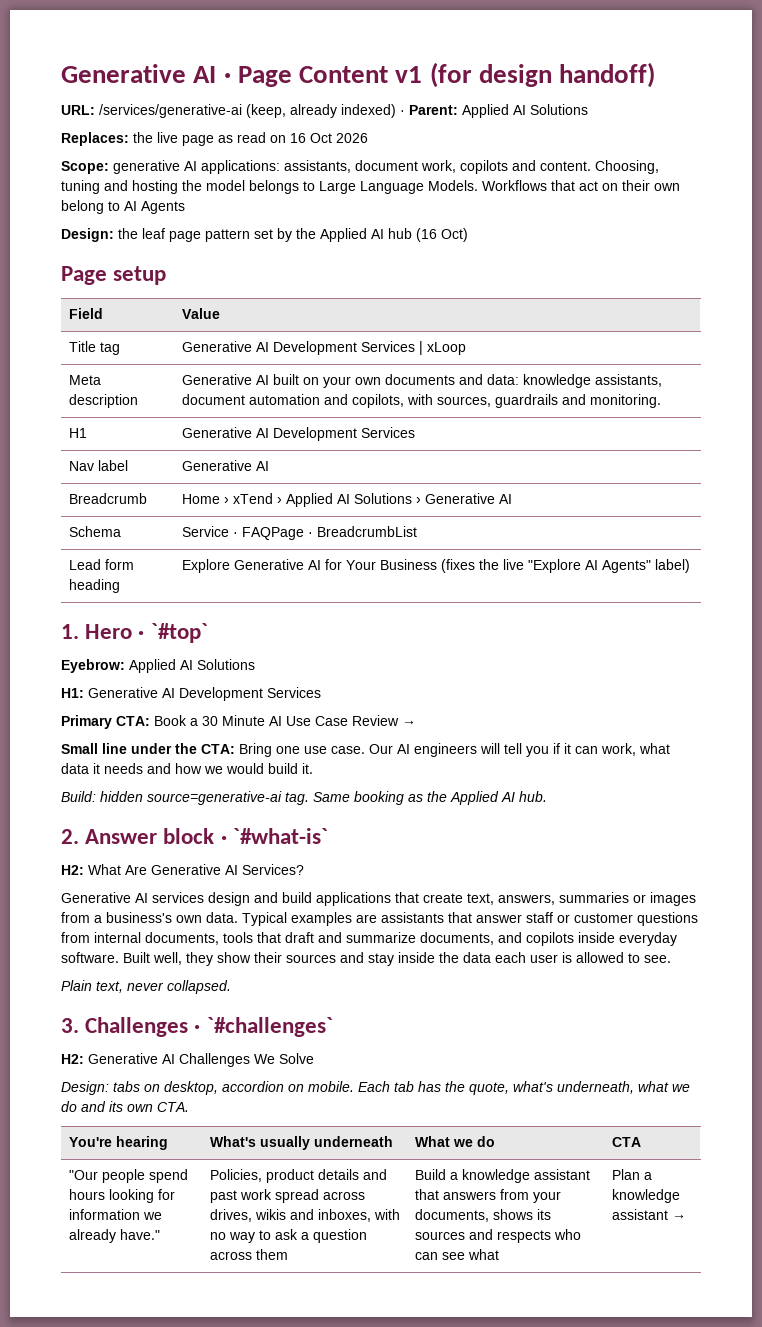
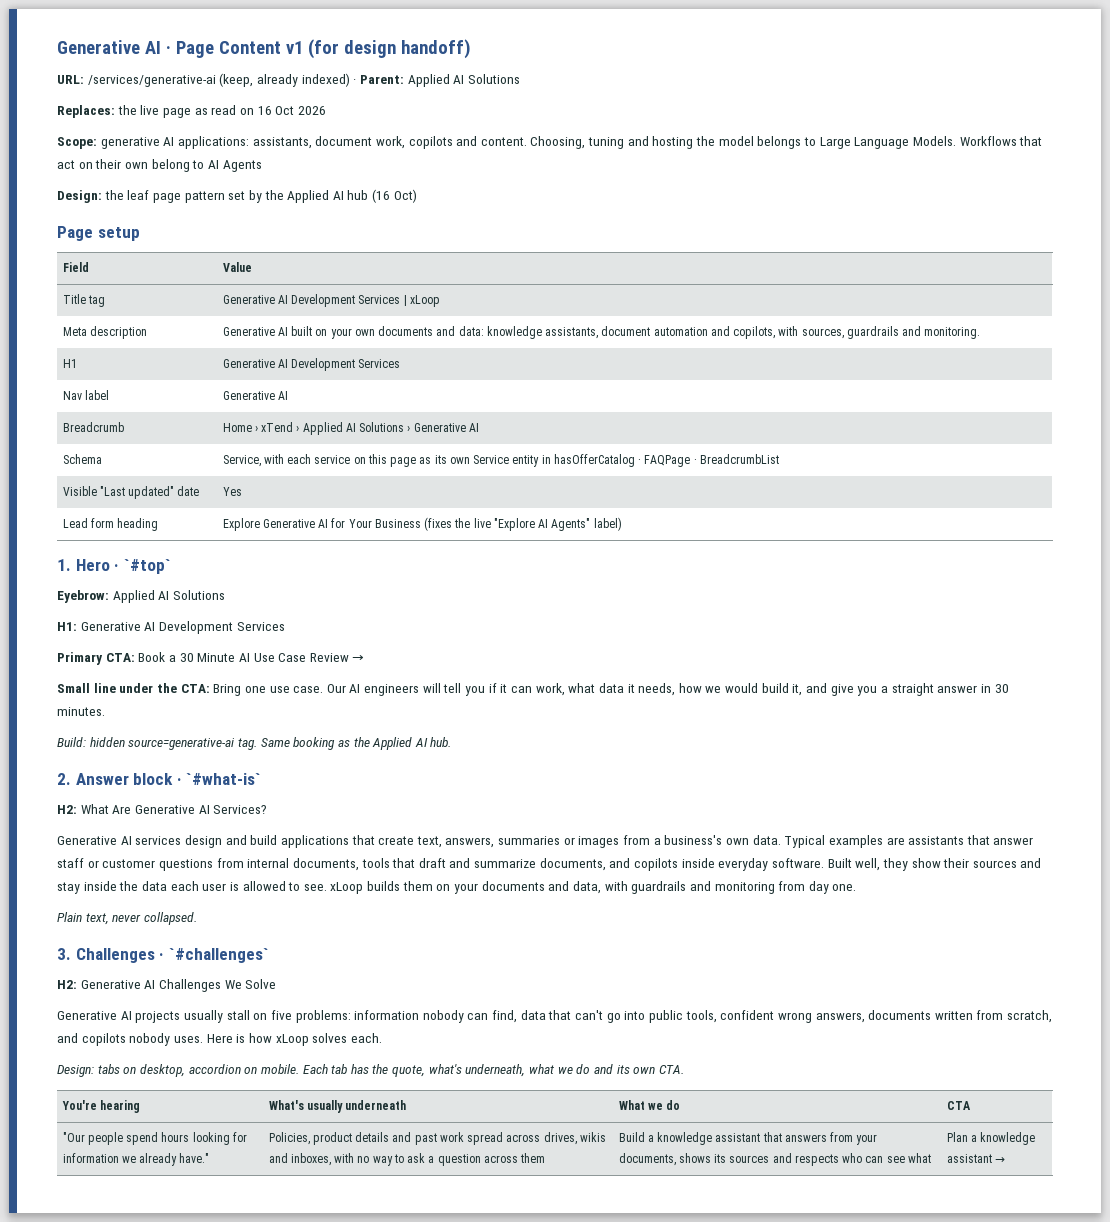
- Schema | Service · FAQPage · BreadcrumbList
+ Schema | Service, with each service on this page as its own Service entity in hasOfferCatalog · FAQPage · BreadcrumbList
+ Visible "Last updated" date | Yes
- Our AI engineers will tell you if it can work, what data it needs and how we would build it.
+ Our AI engineers will tell you if it can work, what data it needs, how we would build it, and give you a straight answer in 30 minutes.
- Built well, they show their sources and stay inside the data each user is allowed to see.
+ Built well, they show their sources and stay inside the data each user is allowed to see. xLoop builds them on your documents and data, with guardrails and monitoring from day one.
+ Generative AI projects usually stall on five problems: information nobody can find, data that can't go into public tools, confident wrong answers, documents written from scratch, and copilots nobody uses. Here is how xLoop solves each.

